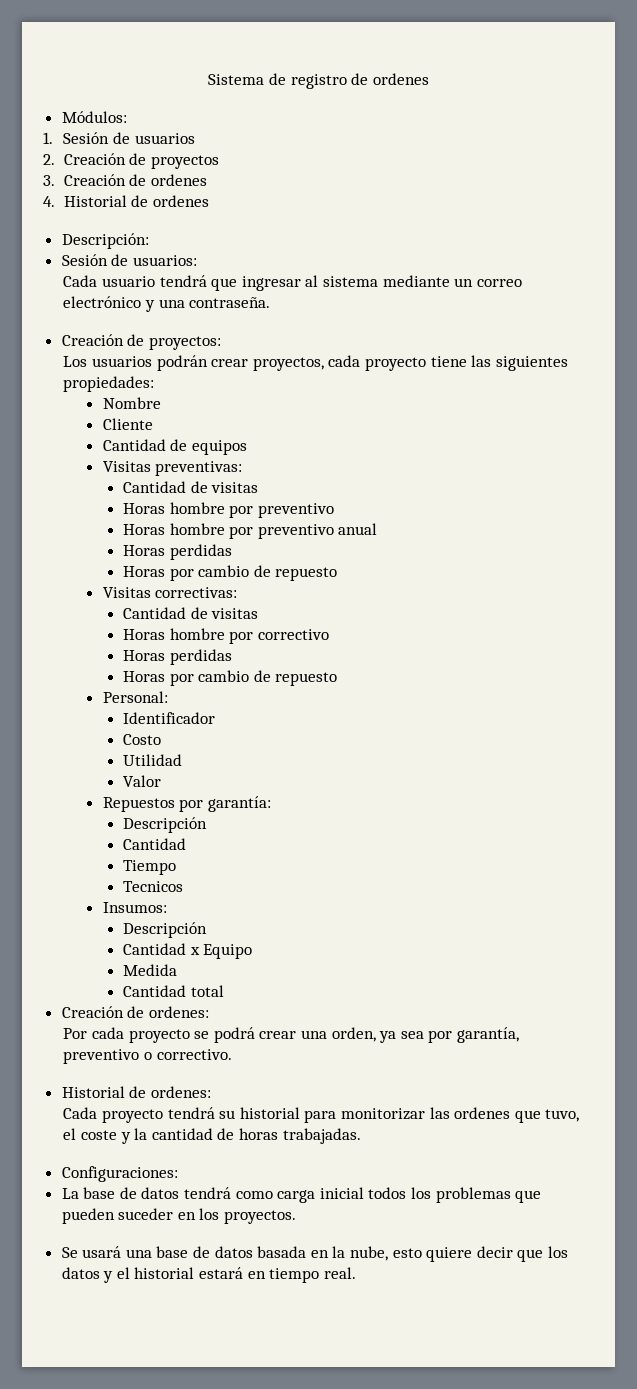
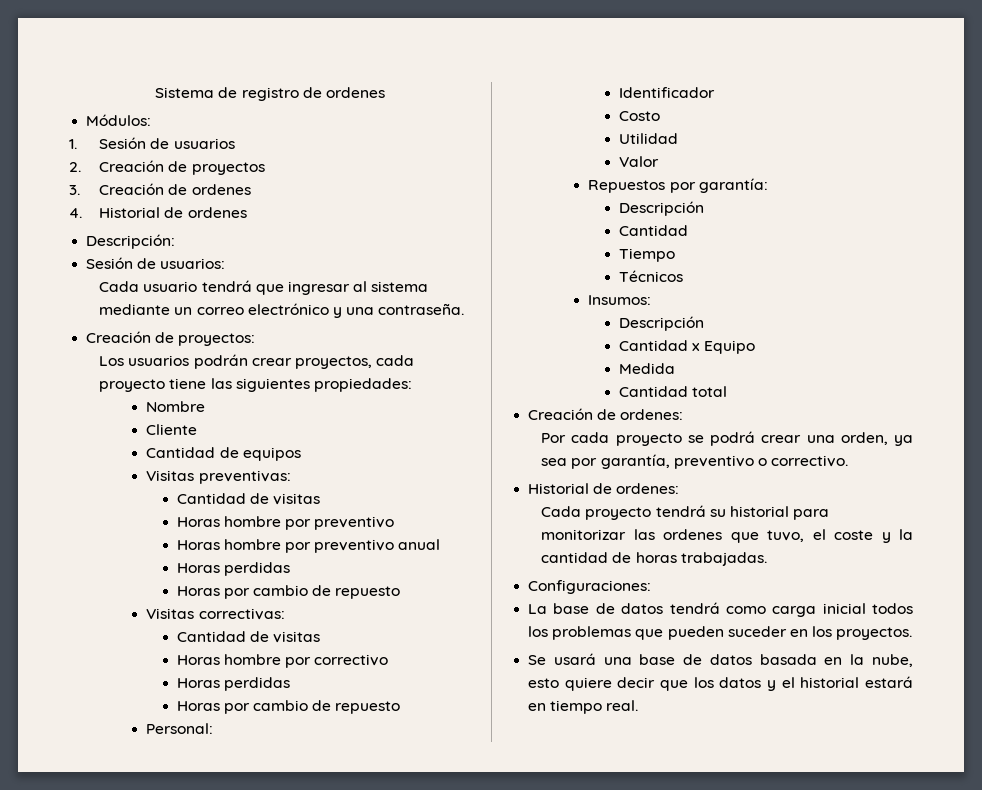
- Tecnicos
+ Técnicos

